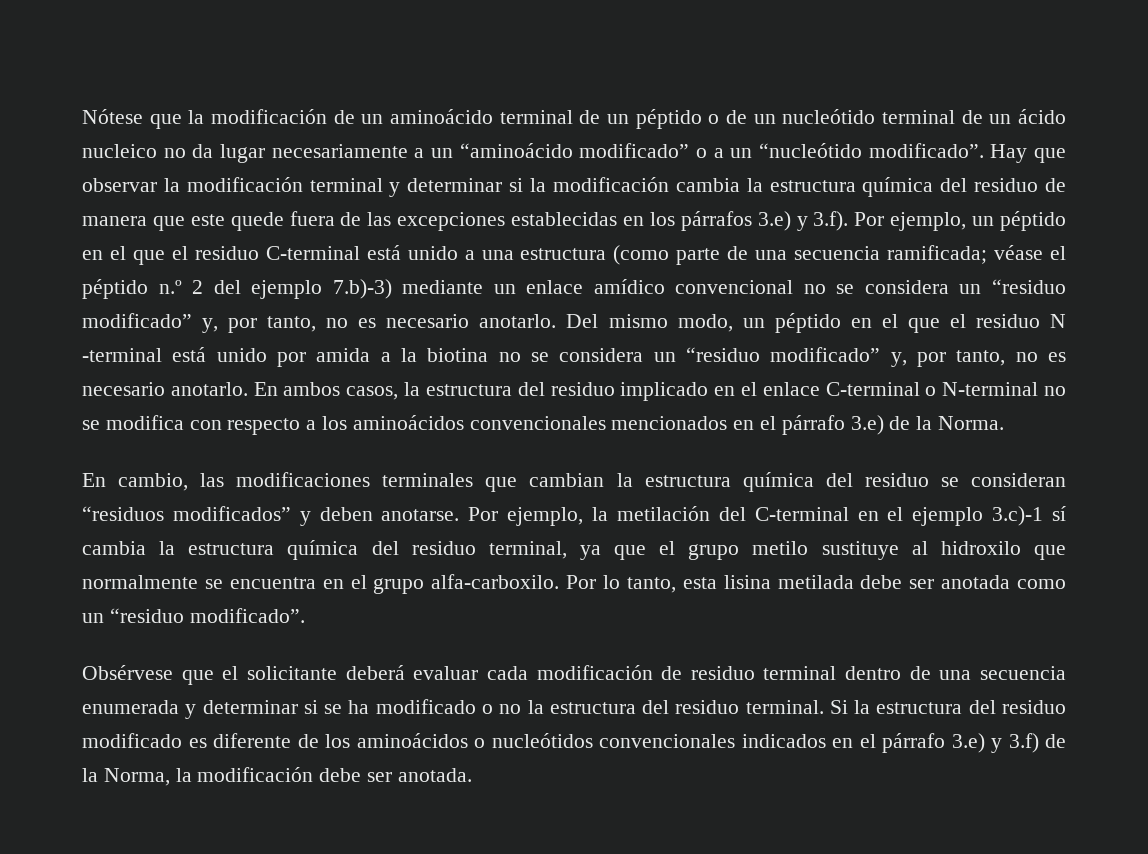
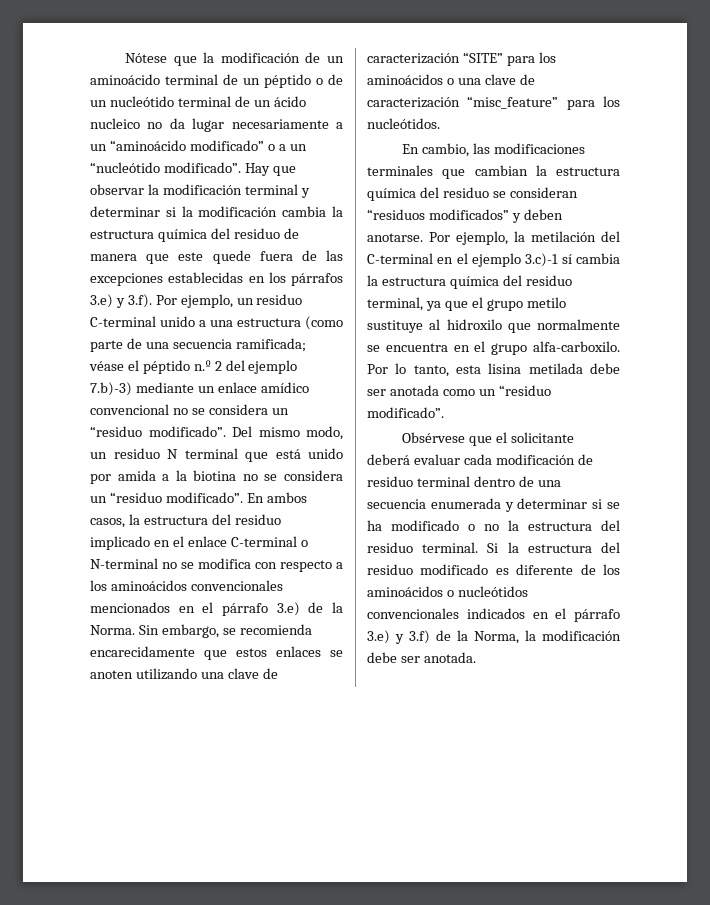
- Hay que observar la modificación terminal y determinar si la modificación cambia la estructura química del residuo de manera que este quede fuera de las excepciones establecidas en los párrafos 3.e) y 3.f). Por ejemplo, un péptido en el que el residuo C-terminal está unido a una estructura (como parte de una secuencia ramificada;
+ Hay que observar la modificación terminal y determinar si la modificación cambia la estructura química del residuo de manera que este quede fuera de las excepciones establecidas en los párrafos 3.e) y 3.f). Por ejemplo, un residuo C-terminal unido a una estructura (como parte de una secuencia ramificada;
- véase el péptido n.º 2 del ejemplo 7.b)-3) mediante un enlace amídico convencional no se considera un “residuo modificado” y, por tanto, no es necesario anotarlo. Del mismo modo, un péptido en el que el residuo N -terminal está unido por amida a la biotina no se considera un “residuo modificado” y, por tanto, no es necesario anotarlo.
+ véase el péptido n.º 2 del ejemplo 7.b)-3) mediante un enlace amídico convencional no se considera un “residuo modificado”. Del mismo modo, un residuo N terminal que está unido por amida a la biotina no se considera un “residuo modificado”.
+ Sin embargo, se recomienda encarecidamente que estos enlaces se anoten utilizando una clave de caracterización “SITE” para los aminoácidos o una clave de caracterización “misc_feature” para los nucleótidos.

